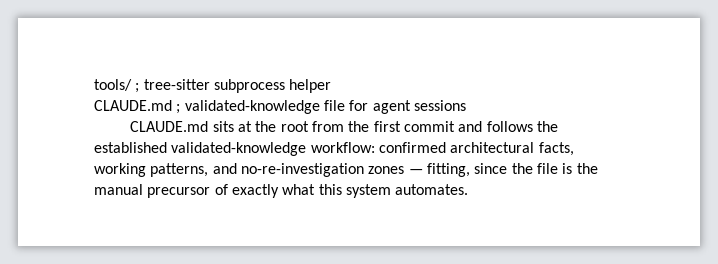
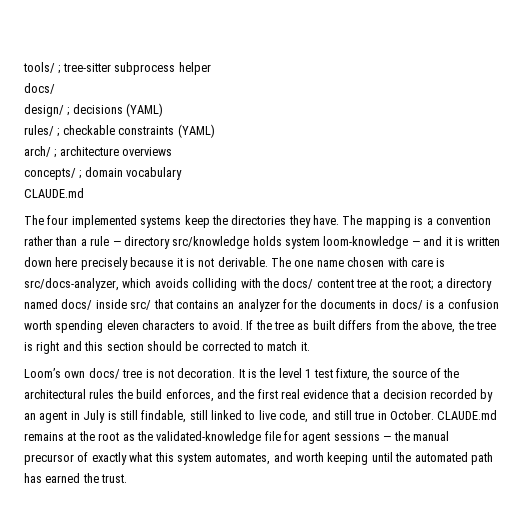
  tools/ ; tree-sitter subprocess helper
- CLAUDE.md ; validated-knowledge file for agent sessions
- CLAUDE.md sits at the root from the first commit and follows the established validated-knowledge workflow: confirmed architectural facts, working patterns, and no-re-investigation zones — fitting, since the file is the manual precursor of exactly what this system automates.
+ docs/
+ design/ ; decisions (YAML)
+ rules/ ; checkable constraints (YAML)
+ arch/ ; architecture overviews
+ concepts/ ; domain vocabulary
+ CLAUDE.md
+ The four implemented systems keep the directories they have. The mapping is a convention rather than a rule — directory src/knowledge holds system loom-knowledge — and it is written down here precisely because it is not derivable. The one name chosen with care is src/docs-analyzer, which avoids colliding with the docs/ content tree at the root; a directory named docs/ inside src/ that contains an analyzer for the documents in docs/ is a confusion worth spending eleven characters to avoid. If the tree as built differs from the above, the tree is right and this section should be corrected to match it.
+ Loom’s own docs/ tree is not decoration. It is the level 1 test fixture, the source of the architectural rules the build enforces, and the first real evidence that a decision recorded by an agent in July is still findable, still linked to live code, and still true in October. CLAUDE.md remains at the root as the validated-knowledge file for agent sessions — the manual precursor of exactly what this system automates, and worth keeping until the automated path has earned the trust.

